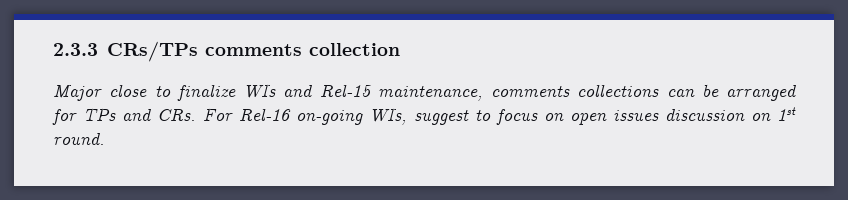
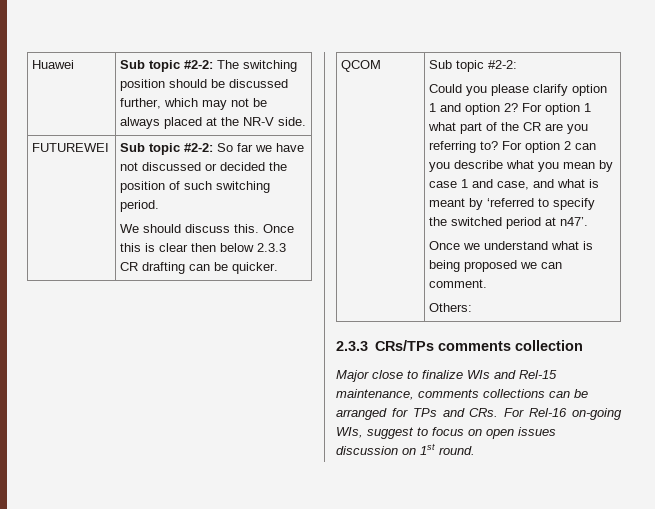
+ Huawei | Sub topic #2-2: The switching position should be discussed further, which may not be always placed at the NR-V side.
+ FUTUREWEI | Sub topic #2-2: So far we have not discussed or decided the position of such switching period.
+ We should discuss this. Once this is clear then below 2.3.3 CR drafting can be quicker.
+ QCOM | Sub topic #2-2:
+ Could you please clarify option 1 and option 2? For option 1 what part of the CR are you referring to? For option 2 can you describe what you mean by case 1 and case, and what is meant by ‘referred to specify the switched period at n47’.
+ Once we understand what is being proposed we can comment.
+ Others:

